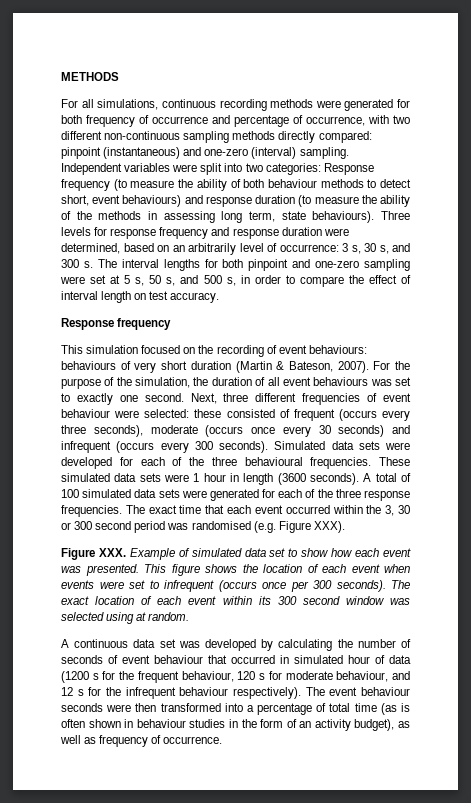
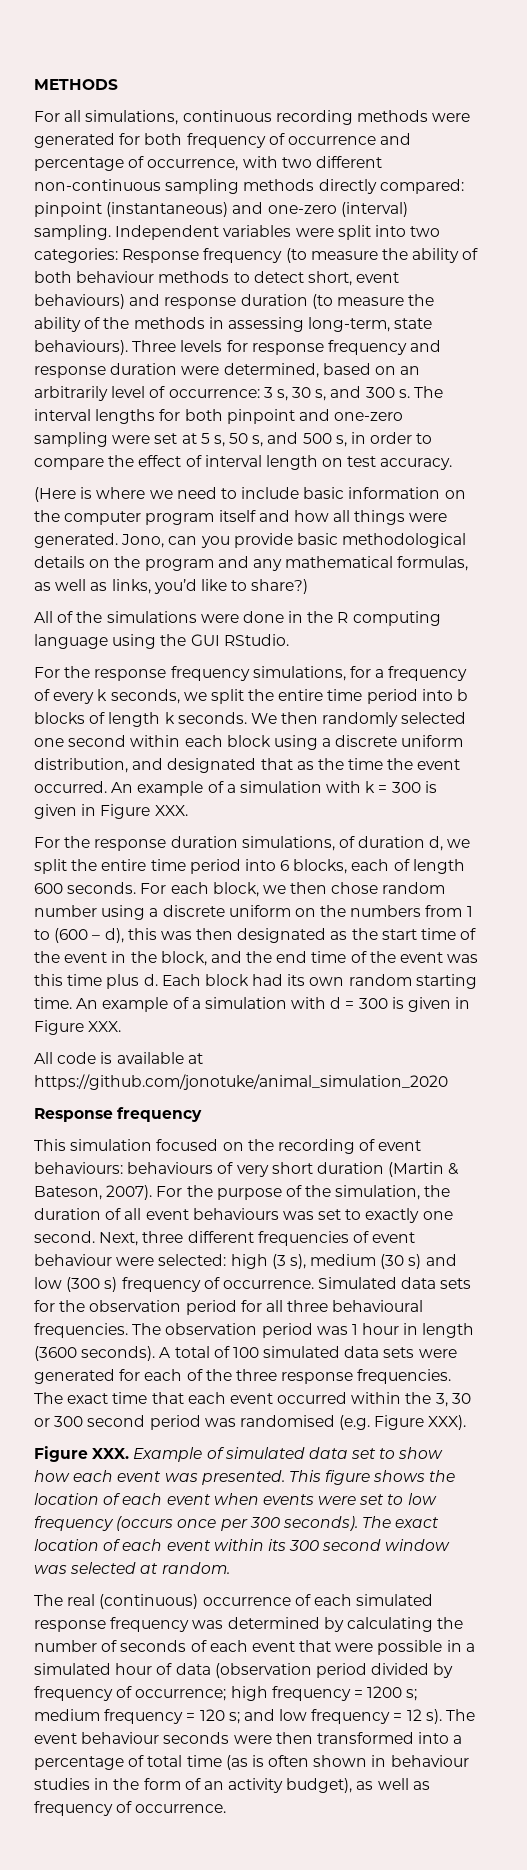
- Independent variables were split into two categories: Response frequency (to measure the ability of both behaviour methods to detect short, event behaviours) and response duration (to measure the ability of the methods in assessing long term, state behaviours).
+ Independent variables were split into two categories: Response frequency (to measure the ability of both behaviour methods to detect short, event behaviours) and response duration (to measure the ability of the methods in assessing long-term, state behaviours).
+ (Here is where we need to include basic information on the computer program itself and how all things were generated. Jono, can you provide basic methodological details on the program and any mathematical formulas, as well as links, you’d like to share?)
+ All of the simulations were done in the R computing language using the GUI RStudio.
+ For the response frequency simulations, for a frequency of every k seconds, we split the entire time period into b blocks of length k seconds. We then randomly selected one second within each block using a discrete uniform distribution, and designated that as the time the event occurred. An example of a simulation with k = 300 is given in Figure XXX.
+ For the response duration simulations, of duration d, we split the entire time period into 6 blocks, each of length 600 seconds. For each block, we then chose random number using a discrete uniform on the numbers from 1 to (600 – d), this was then designated as the start time of the event in the block, and the end time of the event was this time plus d. Each block had its own random starting time. An example of a simulation with d = 300 is given in Figure XXX.
+ All code is available at https://github.com/jonotuke/animal_simulation_2020
- Next, three different frequencies of event behaviour were selected: these consisted of frequent (occurs every three seconds), moderate (occurs once every 30 seconds) and infrequent (occurs every 300 seconds). Simulated data sets were developed for each of the three behavioural frequencies. These simulated data sets were 1 hour in length (3600 seconds).
+ Next, three different frequencies of event behaviour were selected: high (3 s), medium (30 s) and low (300 s) frequency of occurrence. Simulated data sets for the observation period for all three behavioural frequencies. The observation period was 1 hour in length (3600 seconds).
- This figure shows the location of each event when events were set to infrequent (occurs once per 300 seconds).
+ This figure shows the location of each event when events were set to low frequency (occurs once per 300 seconds).
- The exact location of each event within its 300 second window was selected using at random.
+ The exact location of each event within its 300 second window was selected at random.
- A continuous data set was developed by calculating the number of seconds of event behaviour that occurred in simulated hour of data (1200 s for the frequent behaviour, 120 s for moderate behaviour, and 12 s for the infrequent behaviour respectively).
+ The real (continuous) occurrence of each simulated response frequency was determined by calculating the number of seconds of each event that were possible in a simulated hour of data (observation period divided by frequency of occurrence; high frequency = 1200 s; medium frequency = 120 s; and low frequency = 12 s).

